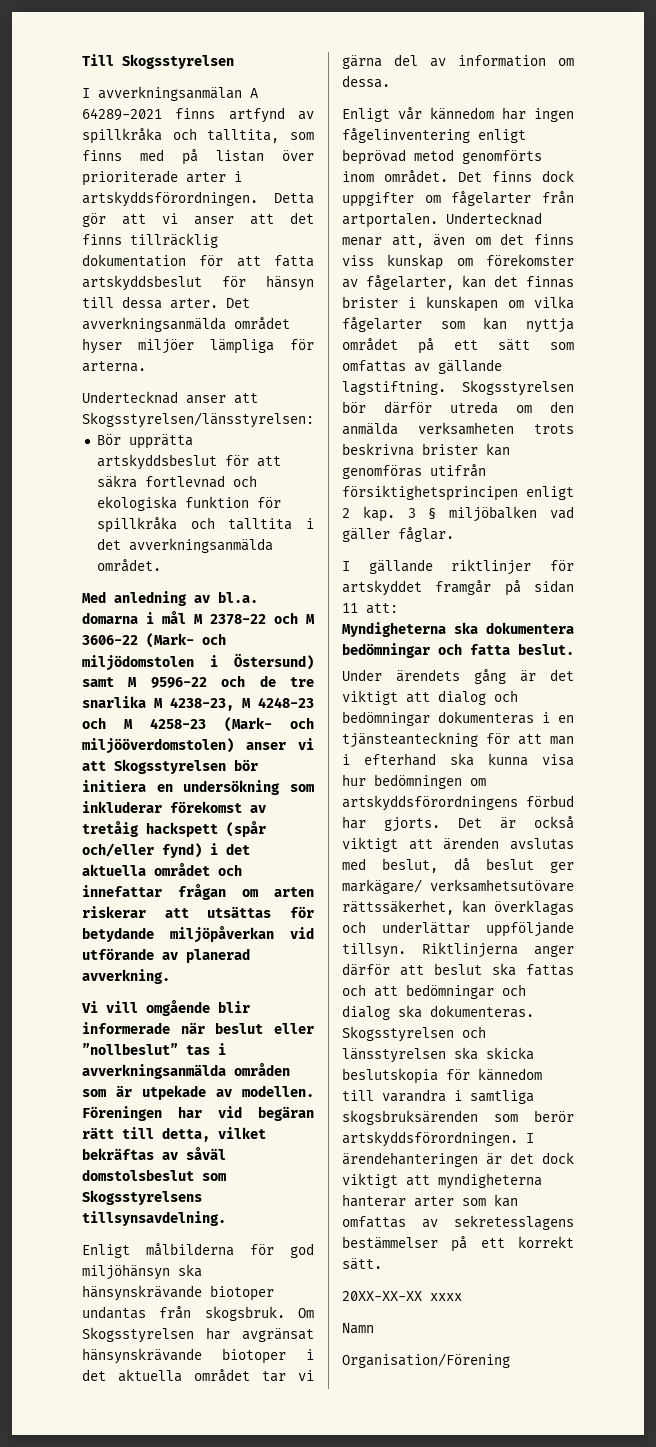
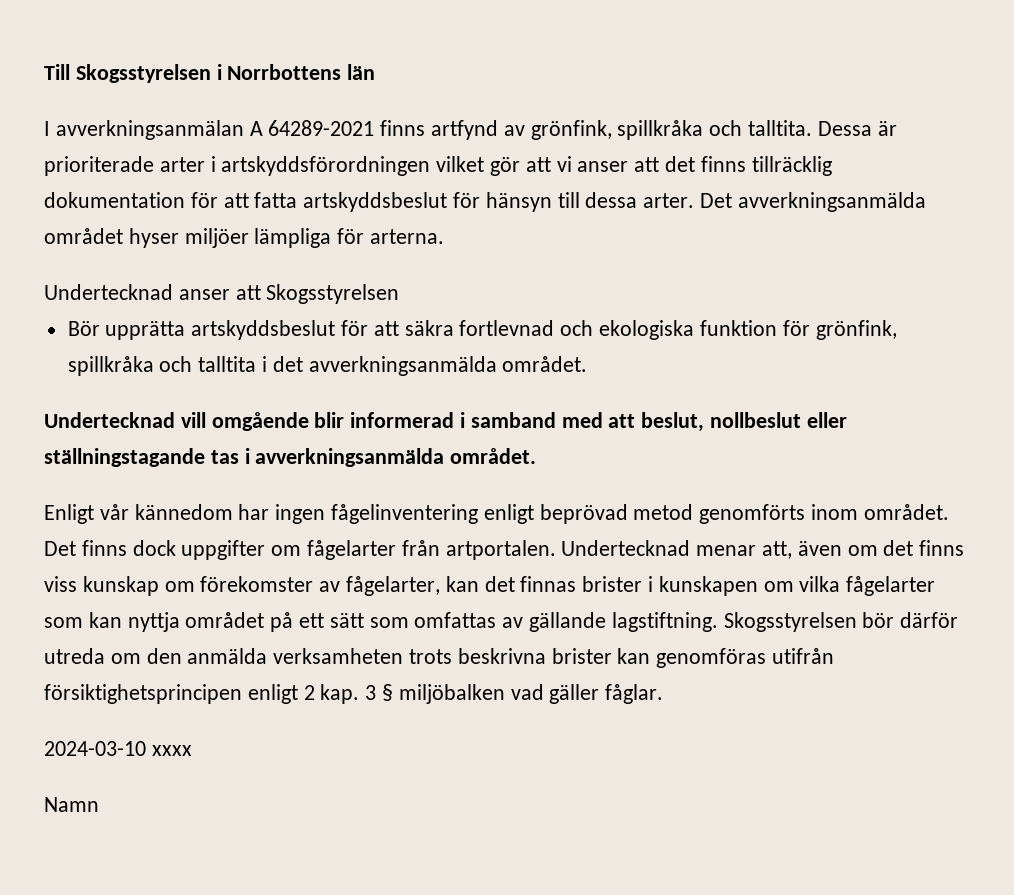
- Till Skogsstyrelsen
+ Till Skogsstyrelsen i Norrbottens län
- I avverkningsanmälan A 64289-2021 finns artfynd av spillkråka och talltita, som finns med på listan över prioriterade arter i artskyddsförordningen. Detta gör att vi anser att det finns tillräcklig dokumentation för att fatta artskyddsbeslut för hänsyn till dessa arter.
+ I avverkningsanmälan A 64289-2021 finns artfynd av grönfink, spillkråka och talltita. Dessa är prioriterade arter i artskyddsförordningen vilket gör att vi anser att det finns tillräcklig dokumentation för att fatta artskyddsbeslut för hänsyn till dessa arter.
- Undertecknad anser att Skogsstyrelsen/länsstyrelsen:
+ Undertecknad anser att Skogsstyrelsen
- Bör upprätta artskyddsbeslut för att säkra fortlevnad och ekologiska funktion för spillkråka och talltita i det avverkningsanmälda området.
+ Bör upprätta artskyddsbeslut för att säkra fortlevnad och ekologiska funktion för grönfink, spillkråka och talltita i det avverkningsanmälda området.
- Med anledning av bl.a. domarna i mål M 2378-22 och M 3606-22 (Mark- och miljödomstolen i Östersund) samt M 9596-22 och de tre snarlika M 4238-23, M 4248-23 och M 4258-23 (Mark- och miljööverdomstolen) anser vi att Skogsstyrelsen bör initiera en undersökning som inkluderar förekomst av tretåig hackspett (spår och/eller fynd) i det aktuella området och innefattar frågan om arten riskerar att utsättas för betydande miljöpåverkan vid utförande av planerad avverkning.
- Vi vill omgående blir informerade när beslut eller ”nollbeslut” tas i avverkningsanmälda områden som är utpekade av modellen. Föreningen har vid begäran rätt till detta, vilket bekräftas av såväl domstolsbeslut som Skogsstyrelsens tillsynsavdelning.
- Enligt målbilderna för god miljöhänsyn ska hänsynskrävande biotoper undantas från skogsbruk. Om Skogsstyrelsen har avgränsat hänsynskrävande biotoper i det aktuella området tar vi gärna del av information om dessa.
+ Undertecknad vill omgående blir informerad i samband med att beslut, nollbeslut eller ställningstagande tas i avverkningsanmälda området.
- I gällande riktlinjer för artskyddet framgår på sidan 11 att:
- Myndigheterna ska dokumentera bedömningar och fatta beslut.
- Under ärendets gång är det viktigt att dialog och bedömningar dokumenteras i en tjänsteanteckning för att man i efterhand ska kunna visa hur bedömningen om artskyddsförordningens förbud har gjorts. Det är också viktigt att ärenden avslutas med beslut, då beslut ger markägare/ verksamhetsutövare rättssäkerhet, kan överklagas och underlättar uppföljande tillsyn. Riktlinjerna anger därför att beslut ska fattas och att bedömningar och dialog ska dokumenteras. Skogsstyrelsen och länsstyrelsen ska skicka beslutskopia för kännedom till varandra i samtliga skogsbruksärenden som berör artskyddsförordningen. I ärendehanteringen är det dock viktigt att myndigheterna hanterar arter som kan omfattas av sekretesslagens bestämmelser på ett korrekt sätt.
- 20XX-XX-XX xxxx
+ 2024-03-10 xxxx
- Organisation/Förening

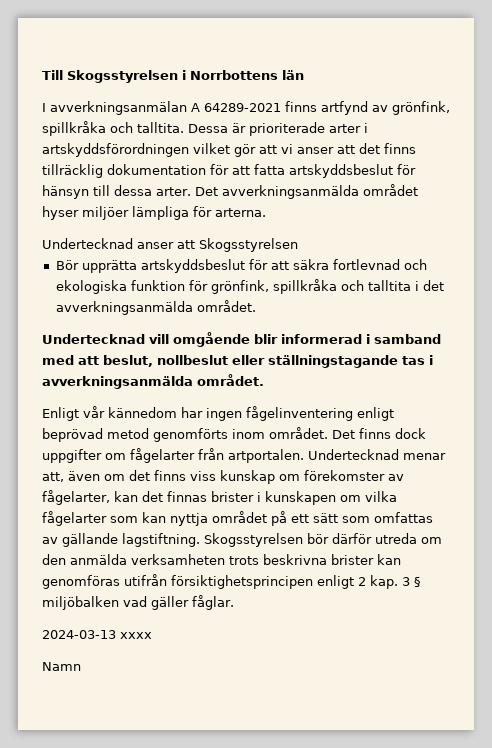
- 2024-03-10 xxxx
+ 2024-03-13 xxxx

